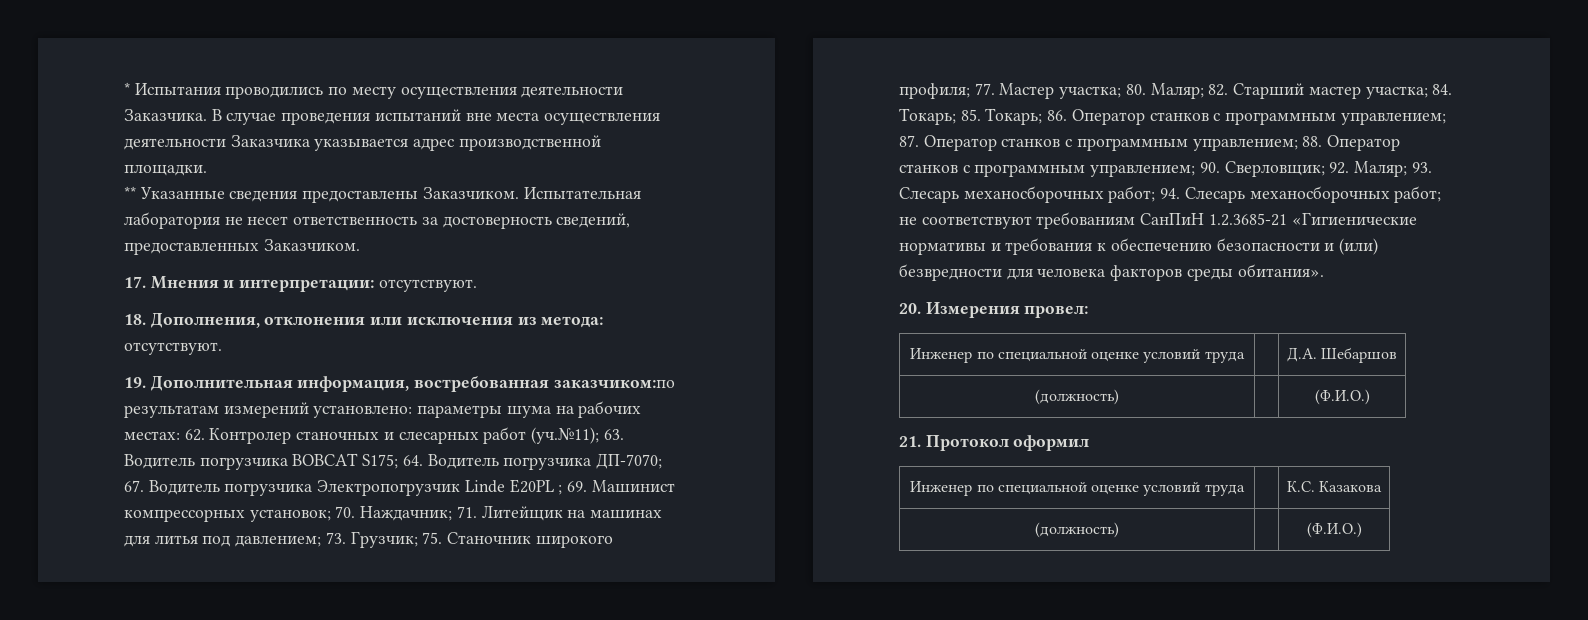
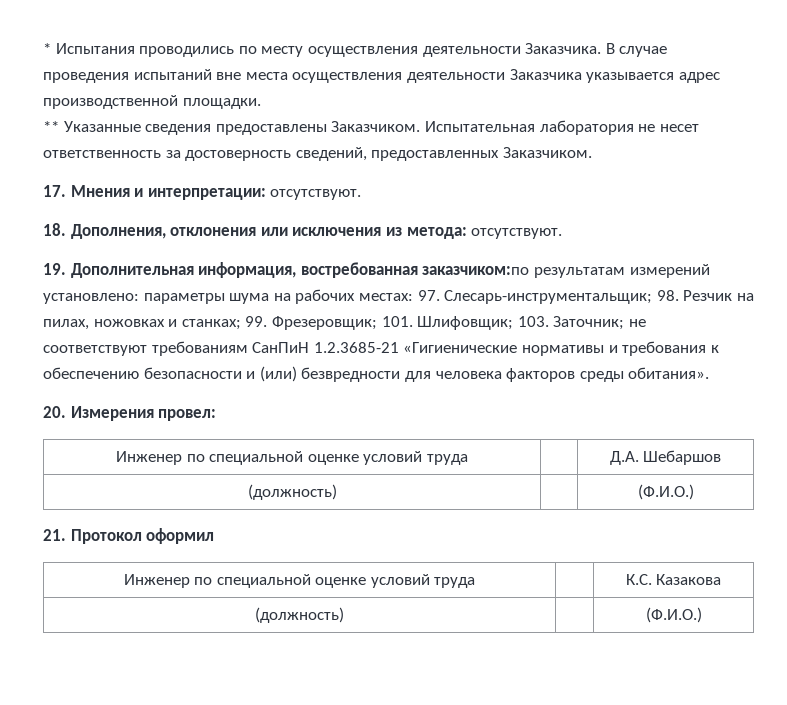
- 19. Дополнительная информация, востребованная заказчиком:по результатам измерений установлено: параметры шума на рабочих местах: 62. Контролер станочных и слесарных работ (уч.№11); 63. Водитель погрузчика BOBCAT S175; 64. Водитель погрузчика ДП-7070; 67. Водитель погрузчика Электропогрузчик Linde E20PL ; 69. Машинист компрессорных установок; 70. Наждачник; 71. Литейщик на машинах для литья под давлением; 73. Грузчик; 75. Станочник широкого профиля; 77. Мастер участка; 80. Маляр; 82. Старший мастер участка; 84. Токарь; 85. Токарь; 86. Оператор станков с программным управлением; 87. Оператор станков с программным управлением; 88. Оператор станков с программным управлением; 90. Сверловщик; 92. Маляр; 93. Слесарь механосборочных работ; 94. Слесарь механосборочных работ; не соответствуют требованиям СанПиН 1.2.3685-21 «Гигиенические нормативы и требования к обеспечению безопасности и (или) безвредности для человека факторов среды обитания».
+ 19. Дополнительная информация, востребованная заказчиком:по результатам измерений установлено: параметры шума на рабочих местах: 97. Слесарь-инструментальщик; 98. Резчик на пилах, ножовках и станках; 99. Фрезеровщик; 101. Шлифовщик; 103. Заточник; не соответствуют требованиям СанПиН 1.2.3685-21 «Гигиенические нормативы и требования к обеспечению безопасности и (или) безвредности для человека факторов среды обитания».

